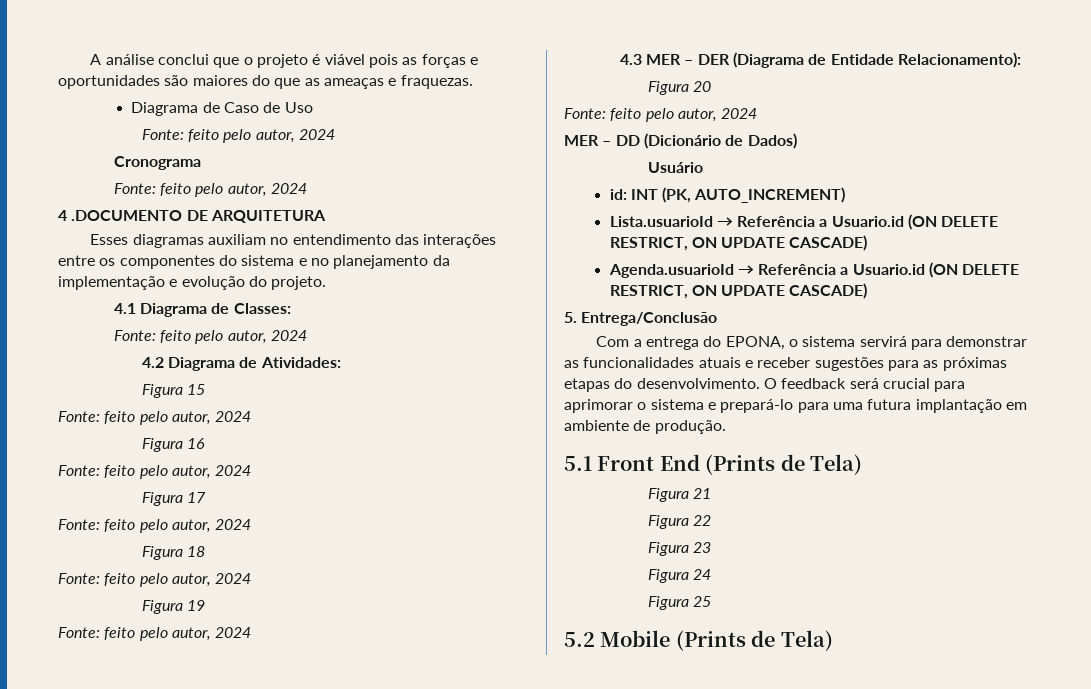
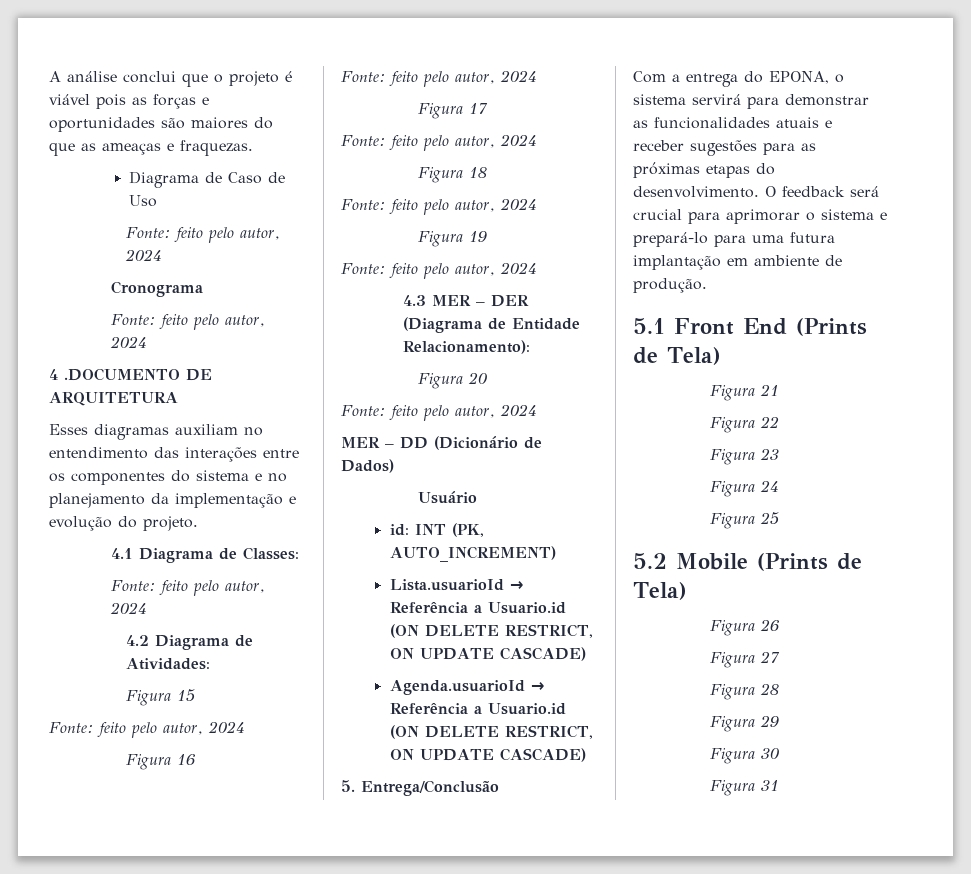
+ Figura 26
+ Figura 27
+ Figura 28
+ Figura 29
+ Figura 30
+ Figura 31

